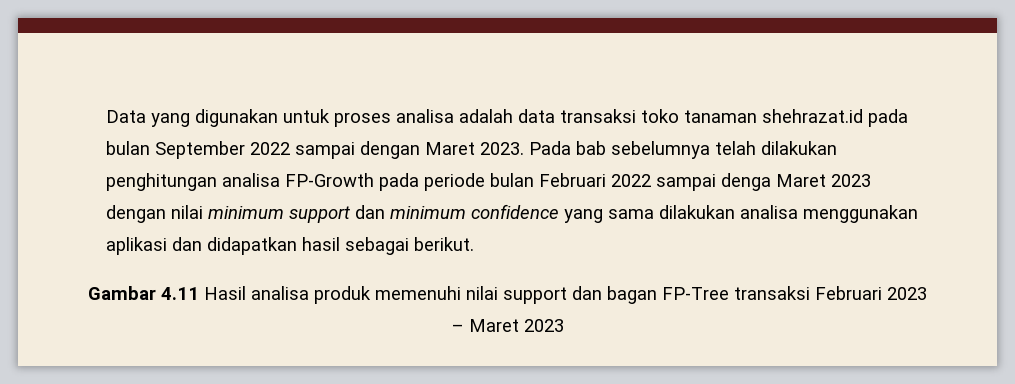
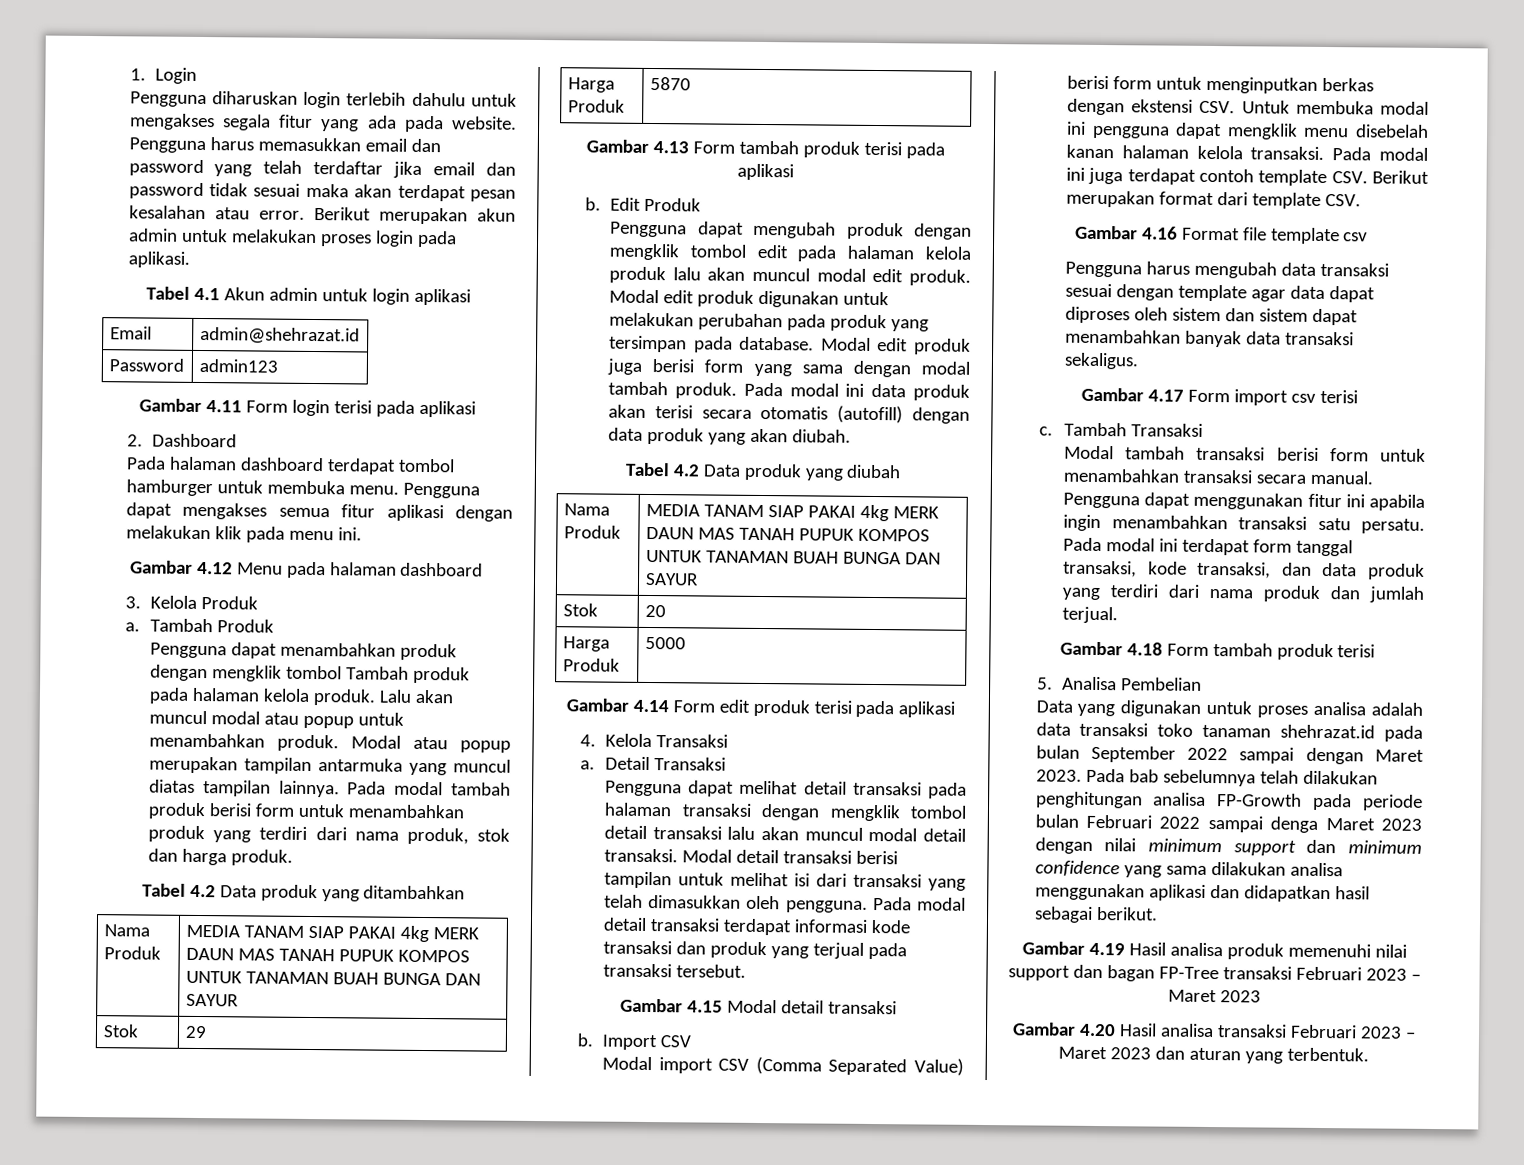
+ 1. Login
+ Pengguna diharuskan login terlebih dahulu untuk mengakses segala fitur yang ada pada website. Pengguna harus memasukkan email dan password yang telah terdaftar jika email dan password tidak sesuai maka akan terdapat pesan kesalahan atau error. Berikut merupakan akun admin untuk melakukan proses login pada aplikasi.
+ Tabel 4.1 Akun admin untuk login aplikasi
+ Email | admin@shehrazat.id
+ Password | admin123
+ Gambar 4.11 Form login terisi pada aplikasi
+ 2. Dashboard
+ Pada halaman dashboard terdapat tombol hamburger untuk membuka menu. Pengguna dapat mengakses semua fitur aplikasi dengan melakukan klik pada menu ini.
+ Gambar 4.12 Menu pada halaman dashboard
+ 3. Kelola Produk
+ a. Tambah Produk
+ Pengguna dapat menambahkan produk dengan mengklik tombol Tambah produk pada halaman kelola produk. Lalu akan muncul modal atau popup untuk menambahkan produk. Modal atau popup merupakan tampilan antarmuka yang muncul diatas tampilan lainnya. Pada modal tambah produk berisi form untuk menambahkan produk yang terdiri dari nama produk, stok dan harga produk.
+ Tabel 4.2 Data produk yang ditambahkan
+ Nama Produk | MEDIA TANAM SIAP PAKAI 4kg MERK DAUN MAS TANAH PUPUK KOMPOS UNTUK TANAMAN BUAH BUNGA DAN SAYUR
+ Stok | 29
+ Harga Produk | 5870
+ Gambar 4.13 Form tambah produk terisi pada aplikasi
+ b. Edit Produk
+ Pengguna dapat mengubah produk dengan mengklik tombol edit pada halaman kelola produk lalu akan muncul modal edit produk. Modal edit produk digunakan untuk melakukan perubahan pada produk yang tersimpan pada database. Modal edit produk juga berisi form yang sama dengan modal tambah produk. Pada modal ini data produk akan terisi secara otomatis (autofill) dengan data produk yang akan diubah.
+ Tabel 4.2 Data produk yang diubah
+ Nama Produk | MEDIA TANAM SIAP PAKAI 4kg MERK DAUN MAS TANAH PUPUK KOMPOS UNTUK TANAMAN BUAH BUNGA DAN SAYUR
+ Stok | 20
+ Harga Produk | 5000
+ Gambar 4.14 Form edit produk terisi pada aplikasi
+ 4. Kelola Transaksi
+ a. Detail Transaksi
+ Pengguna dapat melihat detail transaksi pada halaman transaksi dengan mengklik tombol detail transaksi lalu akan muncul modal detail transaksi. Modal detail transaksi berisi tampilan untuk melihat isi dari transaksi yang telah dimasukkan oleh pengguna. Pada modal detail transaksi terdapat informasi kode transaksi dan produk yang terjual pada transaksi tersebut.
+ Gambar 4.15 Modal detail transaksi
+ b. Import CSV
+ Modal import CSV (Comma Separated Value) berisi form untuk menginputkan berkas dengan ekstensi CSV. Untuk membuka modal ini pengguna dapat mengklik menu disebelah kanan halaman kelola transaksi. Pada modal ini juga terdapat contoh template CSV. Berikut merupakan format dari template CSV.
+ Gambar 4.16 Format file template csv
+ Pengguna harus mengubah data transaksi sesuai dengan template agar data dapat diproses oleh sistem dan sistem dapat menambahkan banyak data transaksi sekaligus.
+ Gambar 4.17 Form import csv terisi
+ c. Tambah Transaksi
+ Modal tambah transaksi berisi form untuk menambahkan transaksi secara manual. Pengguna dapat menggunakan fitur ini apabila ingin menambahkan transaksi satu persatu. Pada modal ini terdapat form tanggal transaksi, kode transaksi, dan data produk yang terdiri dari nama produk dan jumlah terjual.
+ Gambar 4.18 Form tambah produk terisi
+ 5. Analisa Pembelian
- Gambar 4.11 Hasil analisa produk memenuhi nilai support dan bagan FP-Tree transaksi Februari 2023 – Maret 2023
+ Gambar 4.19 Hasil analisa produk memenuhi nilai support dan bagan FP-Tree transaksi Februari 2023 – Maret 2023
+ Gambar 4.20 Hasil analisa transaksi Februari 2023 – Maret 2023 dan aturan yang terbentuk.

